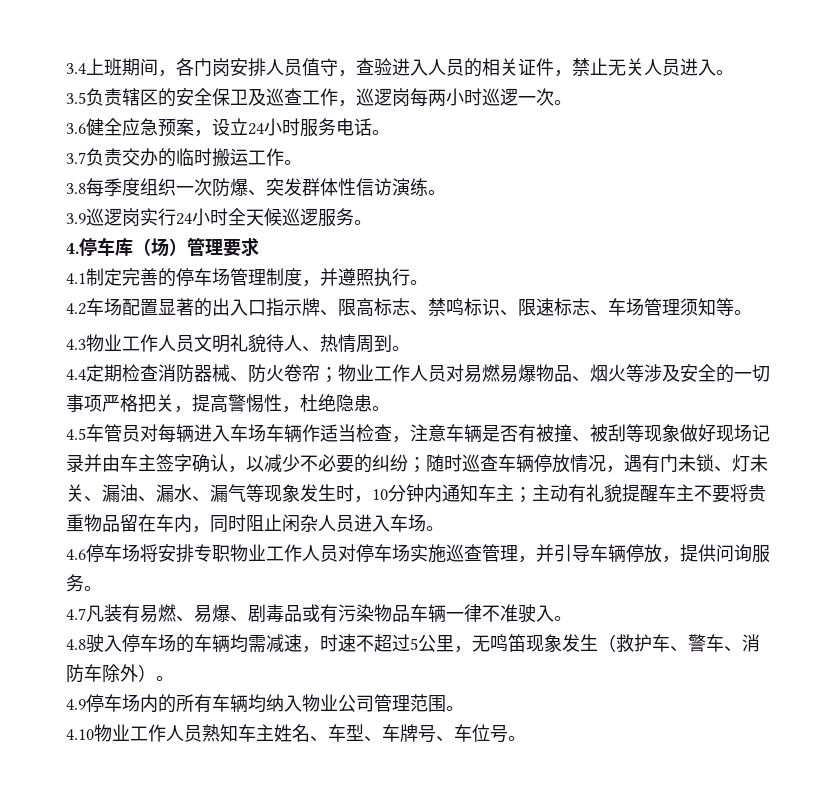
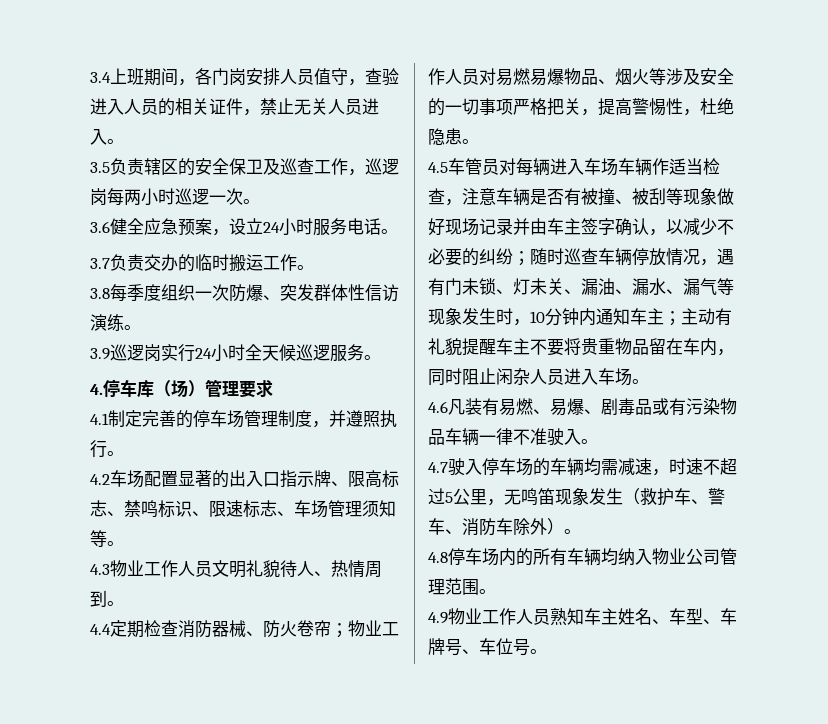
- 4.6停车场将安排专职物业工作人员对停车场实施巡查管理，并引导车辆停放，提供问询服务。
- 4.7凡装有易燃、易爆、剧毒品或有污染物品车辆一律不准驶入。
+ 4.6凡装有易燃、易爆、剧毒品或有污染物品车辆一律不准驶入。
- 4.8驶入停车场的车辆均需减速，时速不超过5公里，无鸣笛现象发生（救护车、警车、消防车除外）。
+ 4.7驶入停车场的车辆均需减速，时速不超过5公里，无鸣笛现象发生（救护车、警车、消防车除外）。
- 4.9停车场内的所有车辆均纳入物业公司管理范围。
+ 4.8停车场内的所有车辆均纳入物业公司管理范围。
- 4.10物业工作人员熟知车主姓名、车型、车牌号、车位号。
+ 4.9物业工作人员熟知车主姓名、车型、车牌号、车位号。

